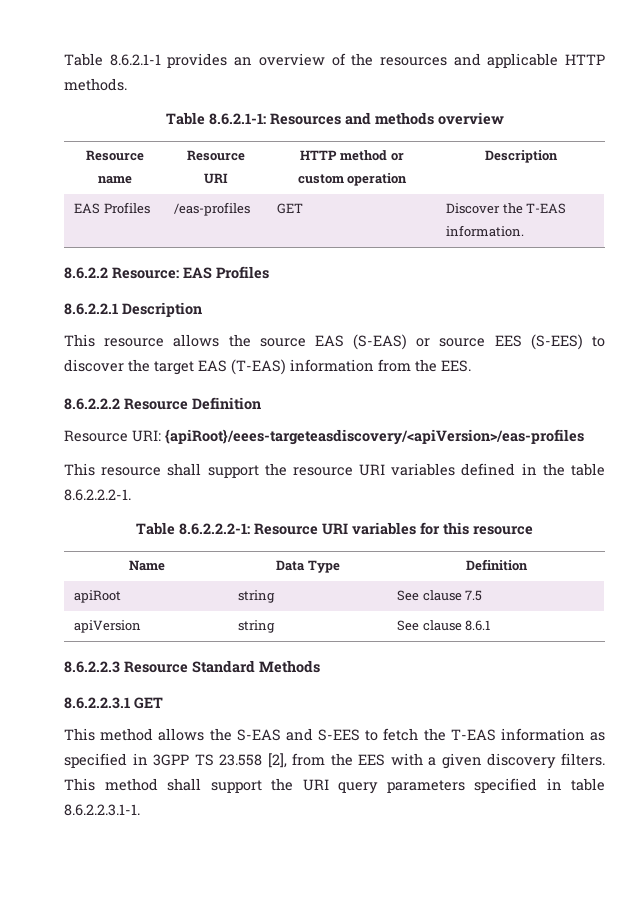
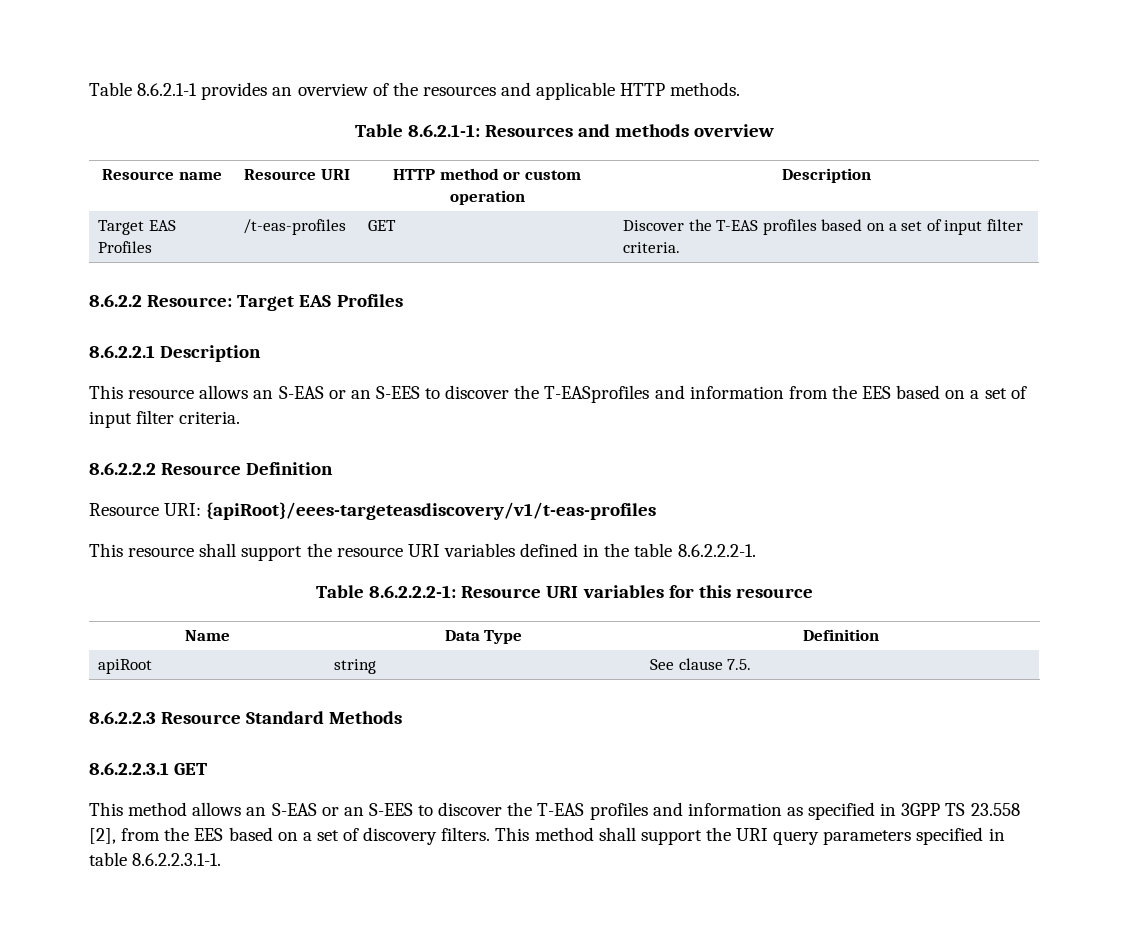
- EAS Profiles | /eas-profiles | GET | Discover the T-EAS information.
+ Target EAS Profiles | /t-eas-profiles | GET | Discover the T-EAS profiles based on a set of input filter criteria.
- 8.6.2.2 Resource: EAS Profiles
+ 8.6.2.2 Resource: Target EAS Profiles
- This resource allows the source EAS (S-EAS) or source EES (S-EES) to discover the target EAS (T-EAS) information from the EES.
+ This resource allows an S-EAS or an S-EES to discover the T-EASprofiles and information from the EES based on a set of input filter criteria.
- Resource URI: {apiRoot}/eees-targeteasdiscovery/<apiVersion>/eas-profiles
+ Resource URI: {apiRoot}/eees-targeteasdiscovery/v1/t-eas-profiles
- apiRoot | string | See clause 7.5
- apiVersion | string | See clause 8.6.1
+ apiRoot | string | See clause 7.5.
- This method allows the S-EAS and S-EES to fetch the T-EAS information as specified in 3GPP TS 23.558 [2], from the EES with a given discovery filters.
+ This method allows an S-EAS or an S-EES to discover the T-EAS profiles and information as specified in 3GPP TS 23.558 [2], from the EES based on a set of discovery filters.

